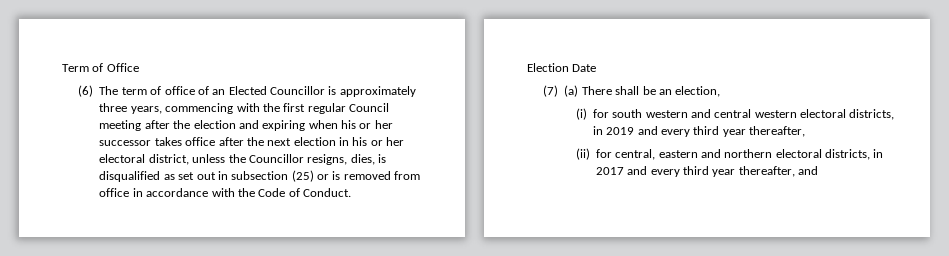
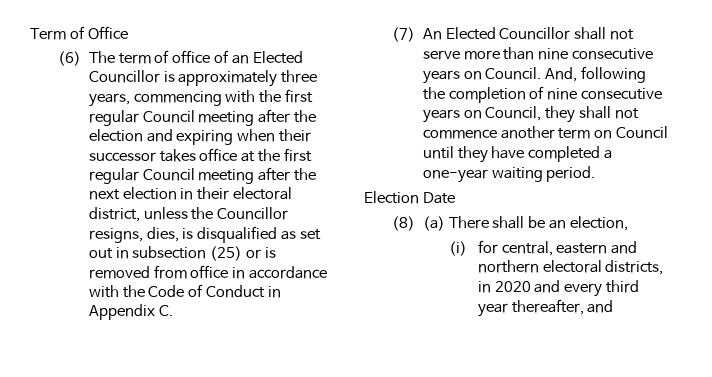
- (6) The term of office of an Elected Councillor is approximately three years, commencing with the first regular Council meeting after the election and expiring when his or her successor takes office after the next election in his or her electoral district, unless the Councillor resigns, dies, is disqualified as set out in subsection (25) or is removed from office in accordance with the Code of Conduct.
+ (6) The term of office of an Elected Councillor is approximately three years, commencing with the first regular Council meeting after the election and expiring when their successor takes office at the first regular Council meeting after the next election in their electoral district, unless the Councillor resigns, dies, is disqualified as set out in subsection (25) or is removed from office in accordance with the Code of Conduct in Appendix C.
+ (7) An Elected Councillor shall not serve more than nine consecutive years on Council. And, following the completion of nine consecutive years on Council, they shall not commence another term on Council until they have completed a one-year waiting period.
- (7) (a) There shall be an election,
+ (8) (a) There shall be an election,
- (i) for south western and central western electoral districts, in 2019 and every third year thereafter,
- (ii) for central, eastern and northern electoral districts, in 2017 and every third year thereafter, and
+ (i) for central, eastern and northern electoral districts, in 2020 and every third year thereafter, and

